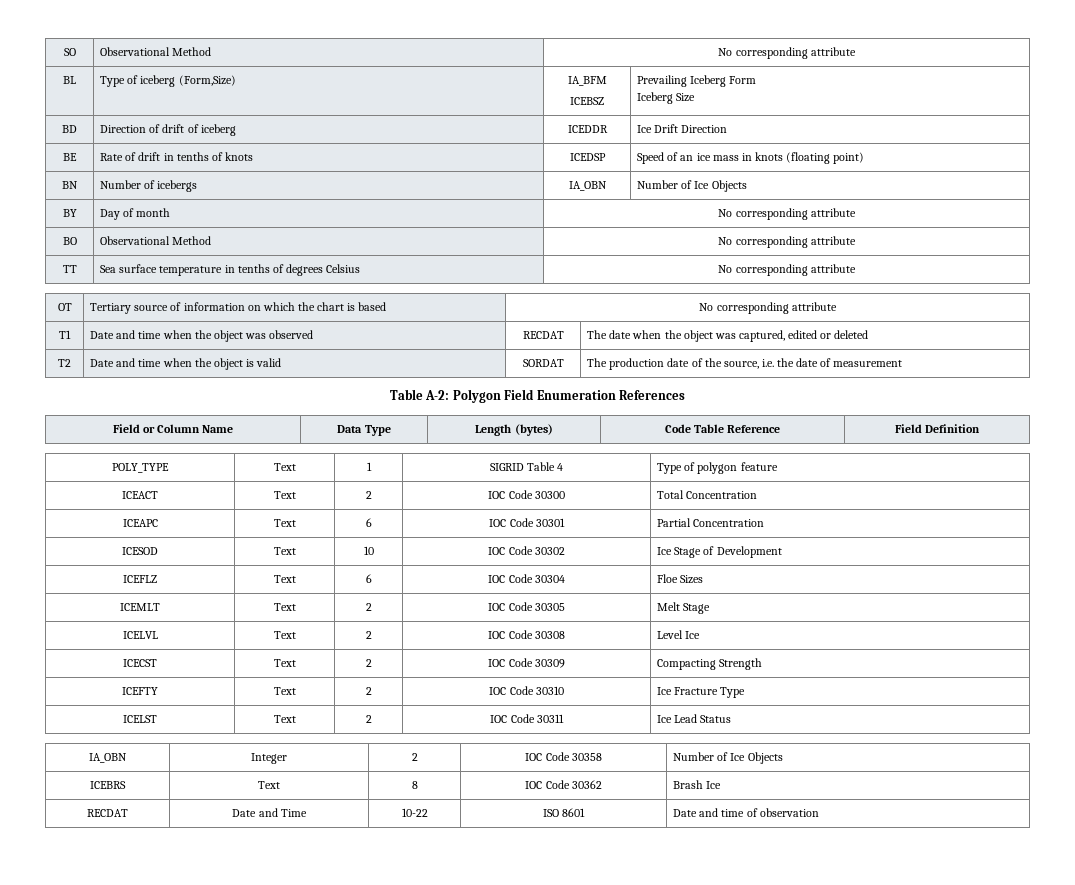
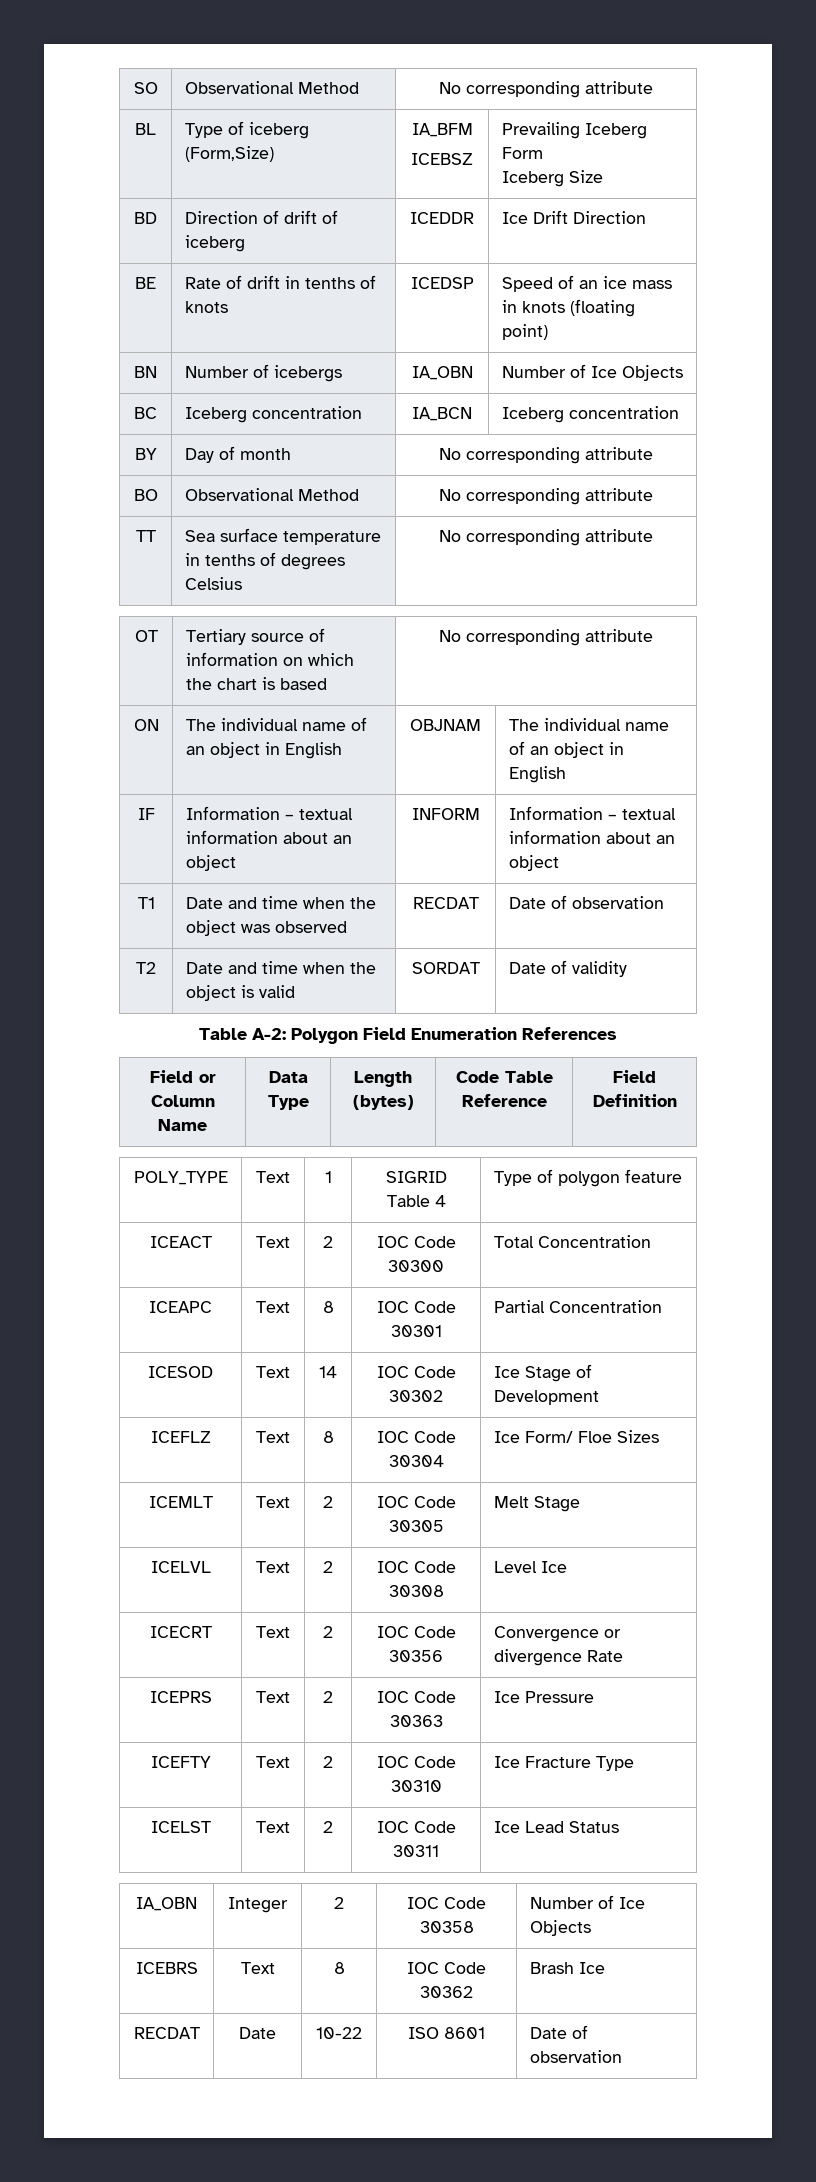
+ BC | Iceberg concentration | IA_BCN | Iceberg concentration
+ ON | The individual name of an object in English | OBJNAM | The individual name of an object in English
+ IF | Information – textual information about an object | INFORM | Information – textual information about an object
- T1 | Date and time when the object was observed | RECDAT | The date when the object was captured, edited or deleted
+ T1 | Date and time when the object was observed | RECDAT | Date of observation
- T2 | Date and time when the object is valid | SORDAT | The production date of the source, i.e. the date of measurement
+ T2 | Date and time when the object is valid | SORDAT | Date of validity
- ICEAPC | Text | 6 | IOC Code 30301 | Partial Concentration
+ ICEAPC | Text | 8 | IOC Code 30301 | Partial Concentration
- ICESOD | Text | 10 | IOC Code 30302 | Ice Stage of Development
+ ICESOD | Text | 14 | IOC Code 30302 | Ice Stage of Development
- ICEFLZ | Text | 6 | IOC Code 30304 | Floe Sizes
+ ICEFLZ | Text | 8 | IOC Code 30304 | Ice Form/ Floe Sizes
- ICECST | Text | 2 | IOC Code 30309 | Compacting Strength
+ ICECRT | Text | 2 | IOC Code 30356 | Convergence or divergence Rate
+ ICEPRS | Text | 2 | IOC Code 30363 | Ice Pressure
- RECDAT | Date and Time | 10-22 | ISO 8601 | Date and time of observation
+ RECDAT | Date | 10-22 | ISO 8601 | Date of observation

